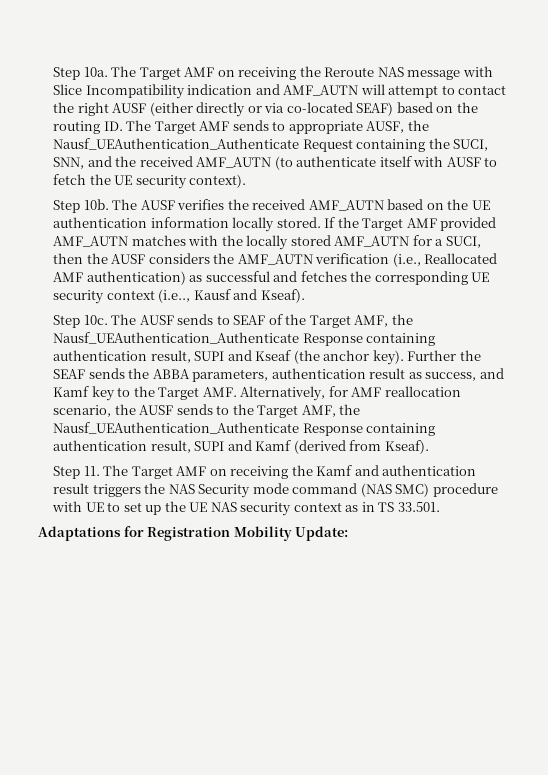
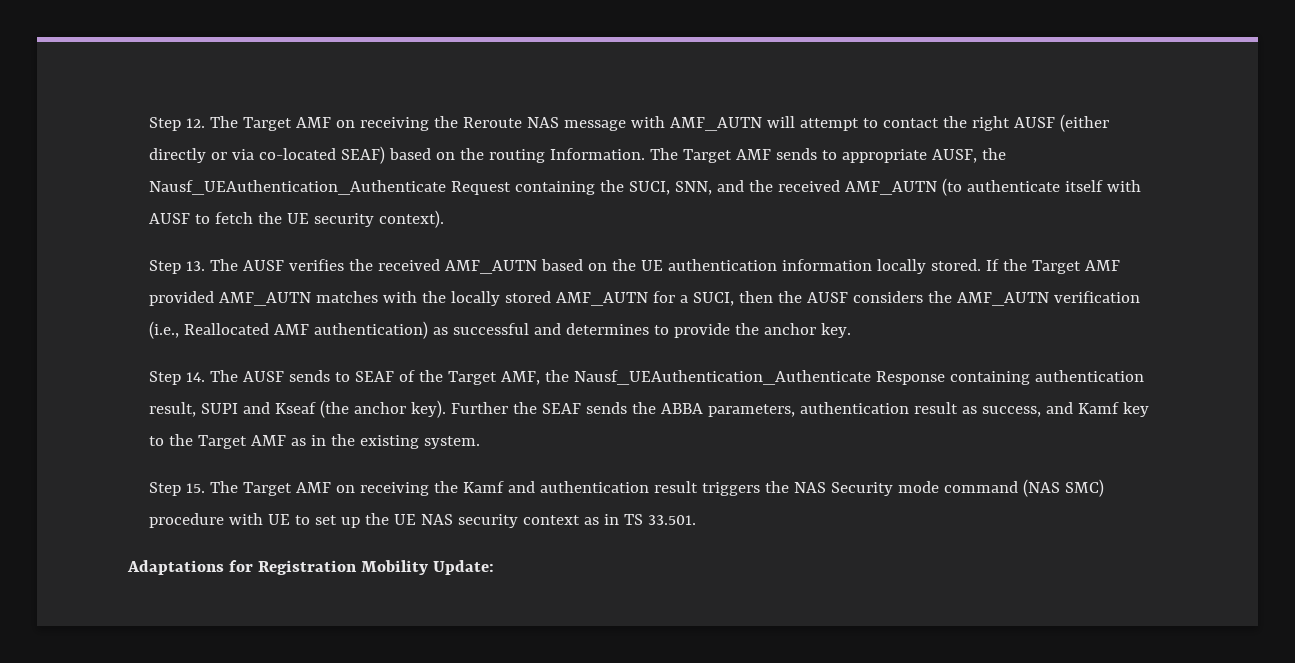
- Step 10a. The Target AMF on receiving the Reroute NAS message with Slice Incompatibility indication and AMF_AUTN will attempt to contact the right AUSF (either directly or via co-located SEAF) based on the routing ID. The Target AMF sends to appropriate AUSF, the Nausf_UEAuthentication_Authenticate Request containing the SUCI, SNN, and the received AMF_AUTN (to authenticate itself with AUSF to fetch the UE security context).
+ Step 12. The Target AMF on receiving the Reroute NAS message with AMF_AUTN will attempt to contact the right AUSF (either directly or via co-located SEAF) based on the routing Information. The Target AMF sends to appropriate AUSF, the Nausf_UEAuthentication_Authenticate Request containing the SUCI, SNN, and the received AMF_AUTN (to authenticate itself with AUSF to fetch the UE security context).
- Step 10b. The AUSF verifies the received AMF_AUTN based on the UE authentication information locally stored.
+ Step 13. The AUSF verifies the received AMF_AUTN based on the UE authentication information locally stored.
- If the Target AMF provided AMF_AUTN matches with the locally stored AMF_AUTN for a SUCI, then the AUSF considers the AMF_AUTN verification (i.e., Reallocated AMF authentication) as successful and fetches the corresponding UE security context (i.e.., Kausf and Kseaf).
- Step 10c. The AUSF sends to SEAF of the Target AMF, the Nausf_UEAuthentication_Authenticate Response containing authentication result, SUPI and Kseaf (the anchor key).
+ If the Target AMF provided AMF_AUTN matches with the locally stored AMF_AUTN for a SUCI, then the AUSF considers the AMF_AUTN verification (i.e., Reallocated AMF authentication) as successful and determines to provide the anchor key.
+ Step 14. The AUSF sends to SEAF of the Target AMF, the Nausf_UEAuthentication_Authenticate Response containing authentication result, SUPI and Kseaf (the anchor key).
- Further the SEAF sends the ABBA parameters, authentication result as success, and Kamf key to the Target AMF. Alternatively, for AMF reallocation scenario, the AUSF sends to the Target AMF, the Nausf_UEAuthentication_Authenticate Response containing authentication result, SUPI and Kamf (derived from Kseaf).
- Step 11. The Target AMF on receiving the Kamf and authentication result triggers the NAS Security mode command (NAS SMC) procedure with UE to set up the UE NAS security context as in TS 33.501.
+ Further the SEAF sends the ABBA parameters, authentication result as success, and Kamf key to the Target AMF as in the existing system.
+ Step 15. The Target AMF on receiving the Kamf and authentication result triggers the NAS Security mode command (NAS SMC) procedure with UE to set up the UE NAS security context as in TS 33.501.

